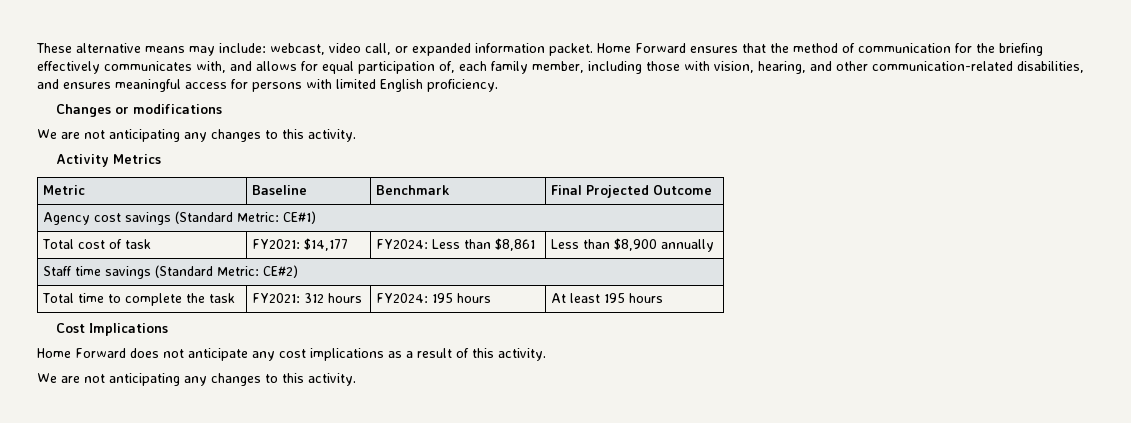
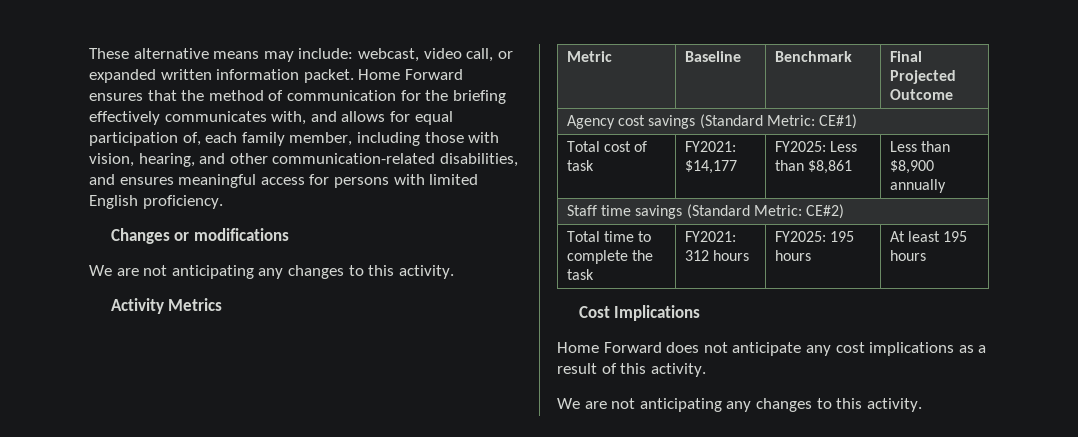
- These alternative means may include: webcast, video call, or expanded information packet.
+ These alternative means may include: webcast, video call, or expanded written information packet.
- Total cost of task | FY2021: $14,177 | FY2024: Less than $8,861 | Less than $8,900 annually
+ Total cost of task | FY2021: $14,177 | FY2025: Less than $8,861 | Less than $8,900 annually
- Total time to complete the task | FY2021: 312 hours | FY2024: 195 hours | At least 195 hours
+ Total time to complete the task | FY2021: 312 hours | FY2025: 195 hours | At least 195 hours

